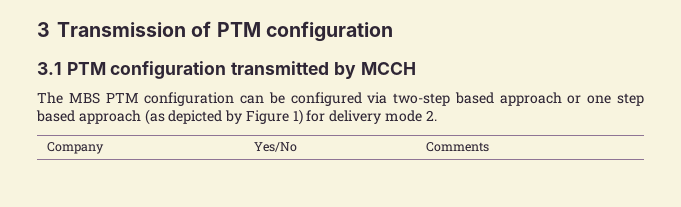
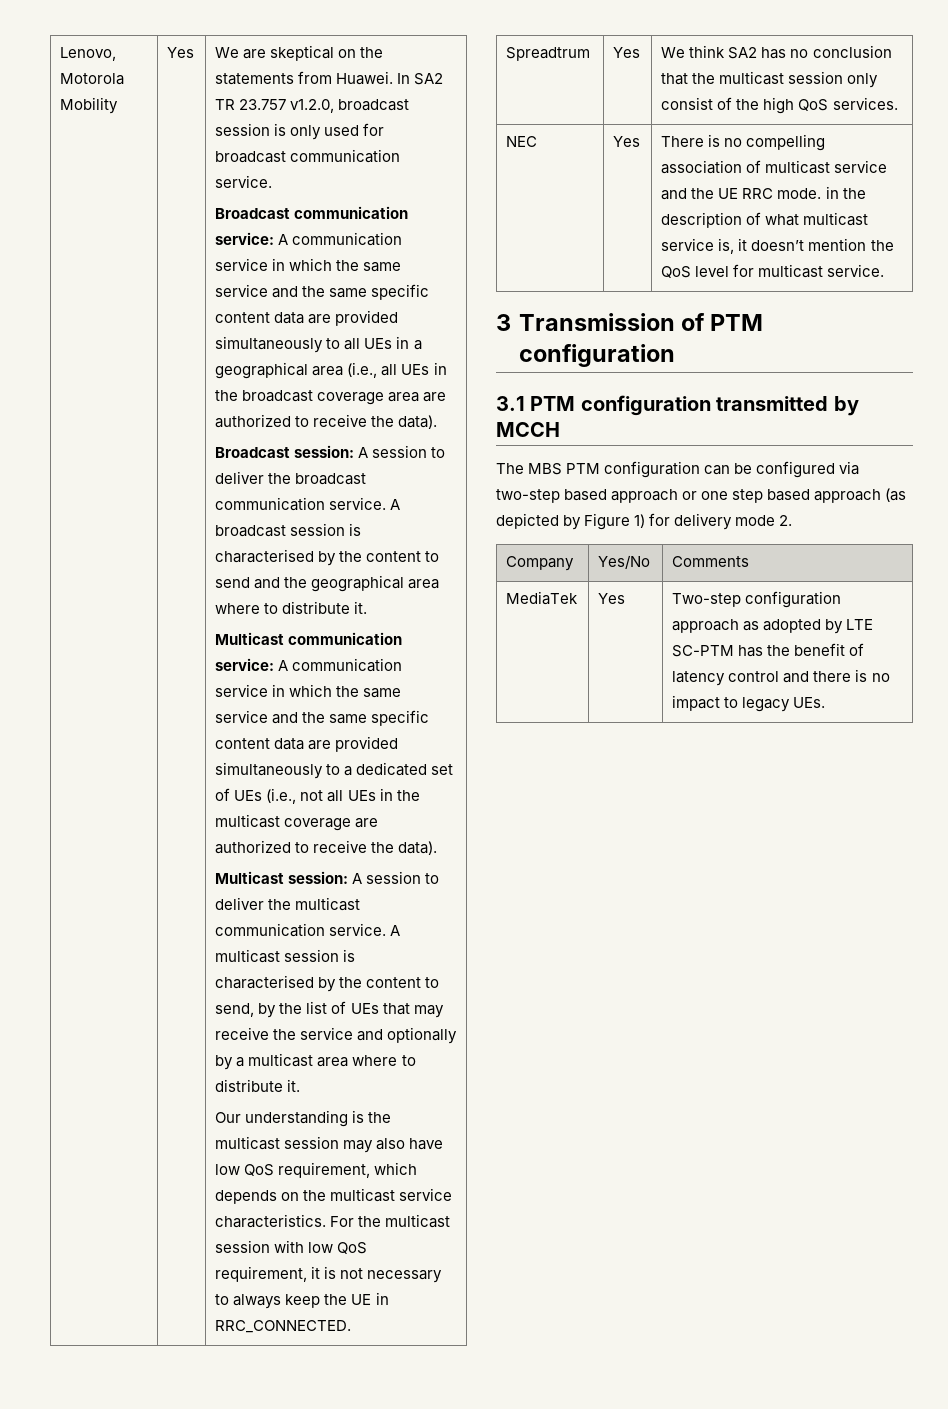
+ Lenovo, Motorola Mobility | Yes | We are skeptical on the statements from Huawei. In SA2 TR 23.757 v1.2.0, broadcast session is only used for broadcast communication service.
+ Broadcast communication service: A communication service in which the same service and the same specific content data are provided simultaneously to all UEs in a geographical area (i.e., all UEs in the broadcast coverage area are authorized to receive the data).
+ Broadcast session: A session to deliver the broadcast communication service. A broadcast session is characterised by the content to send and the geographical area where to distribute it.
+ Multicast communication service: A communication service in which the same service and the same specific content data are provided simultaneously to a dedicated set of UEs (i.e., not all UEs in the multicast coverage are authorized to receive the data).
+ Multicast session: A session to deliver the multicast communication service. A multicast session is characterised by the content to send, by the list of UEs that may receive the service and optionally by a multicast area where to distribute it.
+ Our understanding is the multicast session may also have low QoS requirement, which depends on the multicast service characteristics. For the multicast session with low QoS requirement, it is not necessary to always keep the UE in RRC_CONNECTED.
+ Spreadtrum | Yes | We think SA2 has no conclusion that the multicast session only consist of the high QoS services.
+ NEC | Yes | There is no compelling association of multicast service and the UE RRC mode. in the description of what multicast service is, it doesn’t mention the QoS level for multicast service.
+ MediaTek | Yes | Two-step configuration approach as adopted by LTE SC-PTM has the benefit of latency control and there is no impact to legacy UEs.

